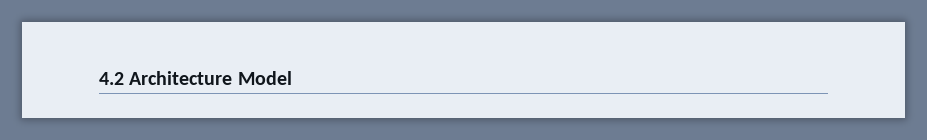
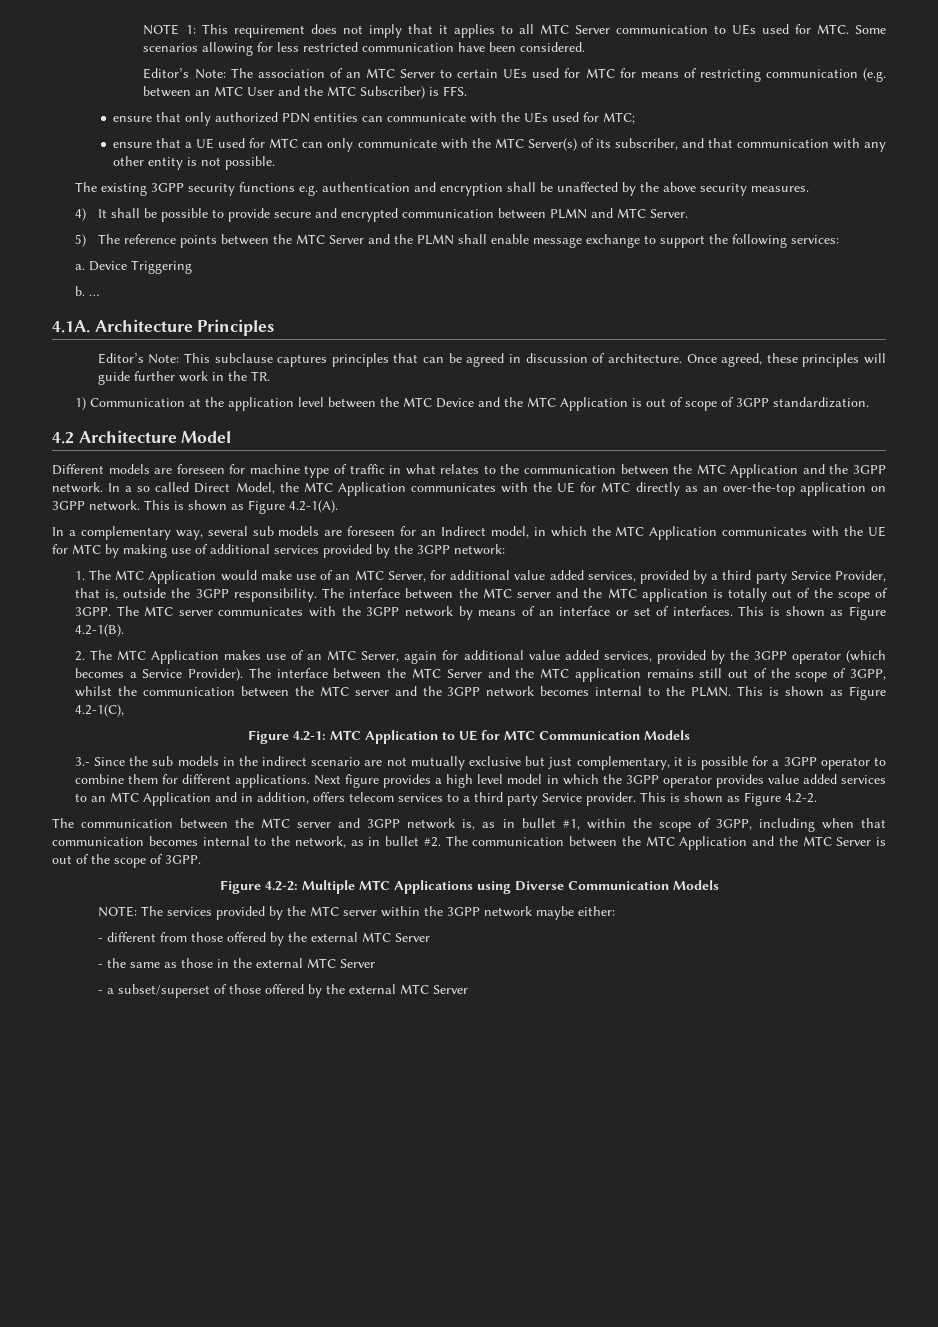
+ NOTE 1: This requirement does not imply that it applies to all MTC Server communication to UEs used for MTC. Some scenarios allowing for less restricted communication have been considered.
+ Editor’s Note: The association of an MTC Server to certain UEs used for MTC for means of restricting communication (e.g. between an MTC User and the MTC Subscriber) is FFS.
+ ensure that only authorized PDN entities can communicate with the UEs used for MTC;
+ ensure that a UE used for MTC can only communicate with the MTC Server(s) of its subscriber, and that communication with any other entity is not possible.
+ The existing 3GPP security functions e.g. authentication and encryption shall be unaffected by the above security measures.
+ 4) It shall be possible to provide secure and encrypted communication between PLMN and MTC Server.
+ 5) The reference points between the MTC Server and the PLMN shall enable message exchange to support the following services:
+ a. Device Triggering
+ b. …
+ 4.1A. Architecture Principles
+ Editor’s Note: This subclause captures principles that can be agreed in discussion of architecture. Once agreed, these principles will guide further work in the TR.
+ 1) Communication at the application level between the MTC Device and the MTC Application is out of scope of 3GPP standardization.
  4.2 Architecture Model
+ Different models are foreseen for machine type of traffic in what relates to the communication between the MTC Application and the 3GPP network. In a so called Direct Model, the MTC Application communicates with the UE for MTC directly as an over-the-top application on 3GPP network. This is shown as Figure 4.2-1(A).
+ In a complementary way, several sub models are foreseen for an Indirect model, in which the MTC Application communicates with the UE for MTC by making use of additional services provided by the 3GPP network:
+ 1. The MTC Application would make use of an MTC Server, for additional value added services, provided by a third party Service Provider, that is, outside the 3GPP responsibility. The interface between the MTC server and the MTC application is totally out of the scope of 3GPP. The MTC server communicates with the 3GPP network by means of an interface or set of interfaces. This is shown as Figure 4.2-1(B).
+ 2. The MTC Application makes use of an MTC Server, again for additional value added services, provided by the 3GPP operator (which becomes a Service Provider). The interface between the MTC Server and the MTC application remains still out of the scope of 3GPP, whilst the communication between the MTC server and the 3GPP network becomes internal to the PLMN. This is shown as Figure 4.2-1(C),
+ Figure 4.2-1: MTC Application to UE for MTC Communication Models
+ 3.- Since the sub models in the indirect scenario are not mutually exclusive but just complementary, it is possible for a 3GPP operator to combine them for different applications. Next figure provides a high level model in which the 3GPP operator provides value added services to an MTC Application and in addition, offers telecom services to a third party Service provider. This is shown as Figure 4.2-2.
+ The communication between the MTC server and 3GPP network is, as in bullet #1, within the scope of 3GPP, including when that communication becomes internal to the network, as in bullet #2. The communication between the MTC Application and the MTC Server is out of the scope of 3GPP.
+ Figure 4.2-2: Multiple MTC Applications using Diverse Communication Models
+ NOTE: The services provided by the MTC server within the 3GPP network maybe either:
+ - different from those offered by the external MTC Server
+ - the same as those in the external MTC Server
+ - a subset/superset of those offered by the external MTC Server

